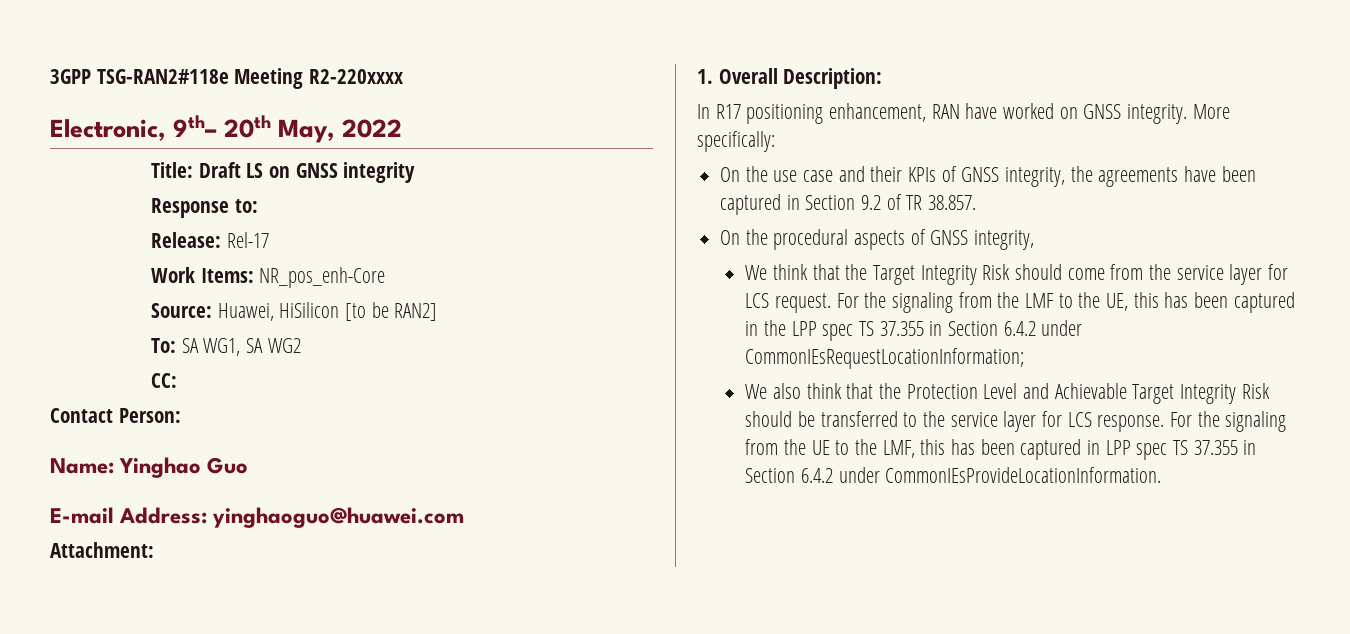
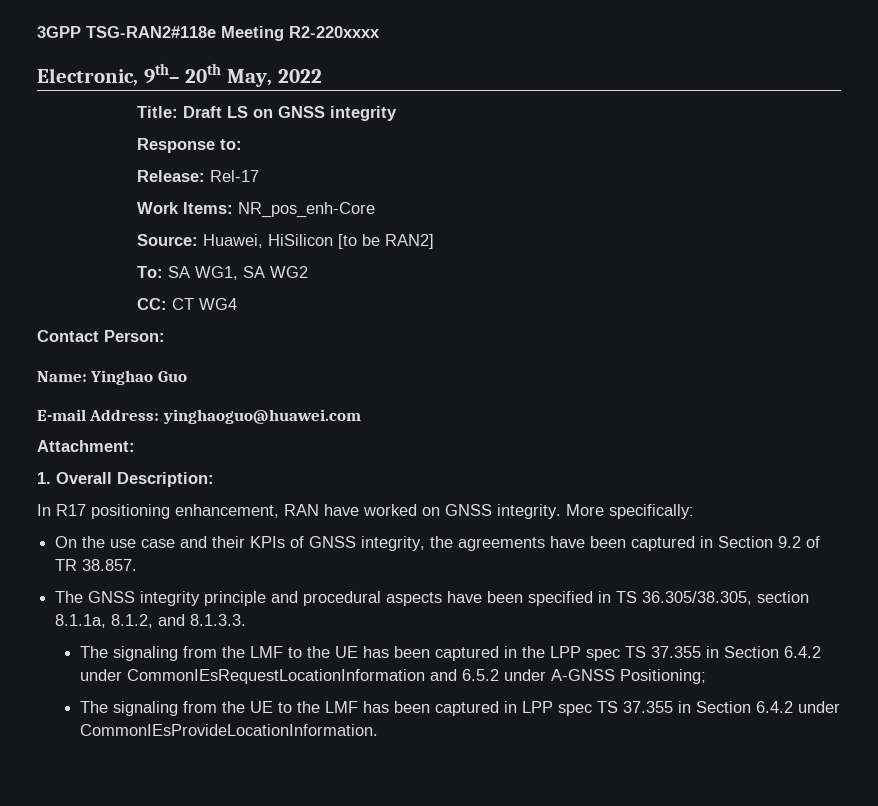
- CC:
+ CC: CT WG4
- On the procedural aspects of GNSS integrity,
- We think that the Target Integrity Risk should come from the service layer for LCS request. For the signaling from the LMF to the UE, this has been captured in the LPP spec TS 37.355 in Section 6.4.2 under CommonIEsRequestLocationInformation;
- We also think that the Protection Level and Achievable Target Integrity Risk should be transferred to the service layer for LCS response. For the signaling from the UE to the LMF, this has been captured in LPP spec TS 37.355 in Section 6.4.2 under CommonIEsProvideLocationInformation.
+ The GNSS integrity principle and procedural aspects have been specified in TS 36.305/38.305, section 8.1.1a, 8.1.2, and 8.1.3.3.
+ The signaling from the LMF to the UE has been captured in the LPP spec TS 37.355 in Section 6.4.2 under CommonIEsRequestLocationInformation and 6.5.2 under A-GNSS Positioning;
+ The signaling from the UE to the LMF has been captured in LPP spec TS 37.355 in Section 6.4.2 under CommonIEsProvideLocationInformation.

